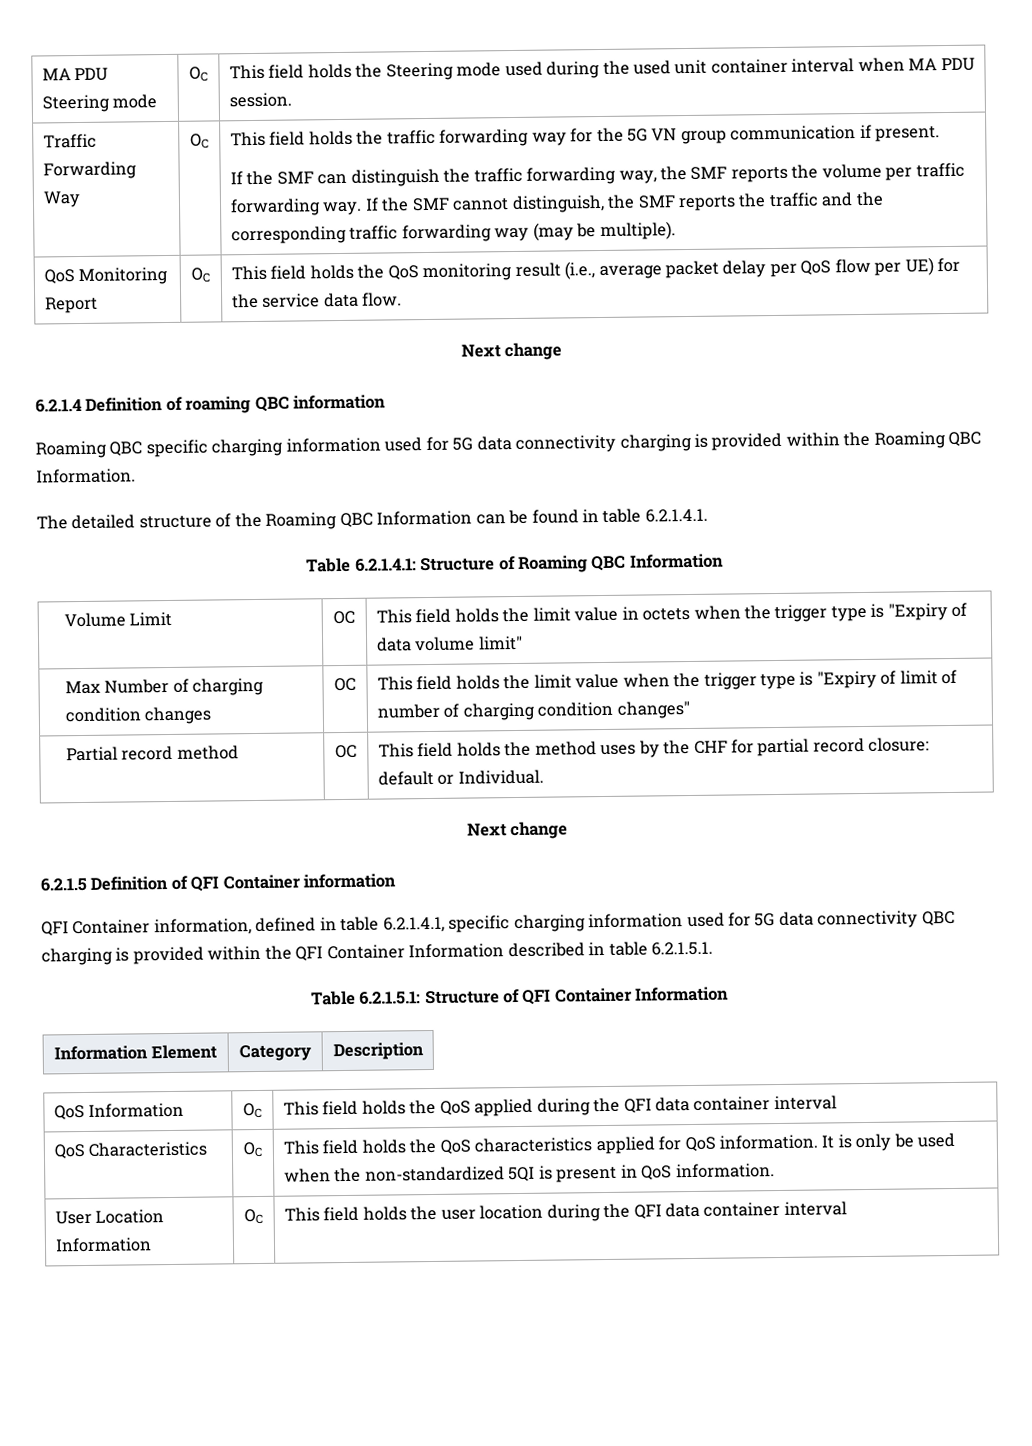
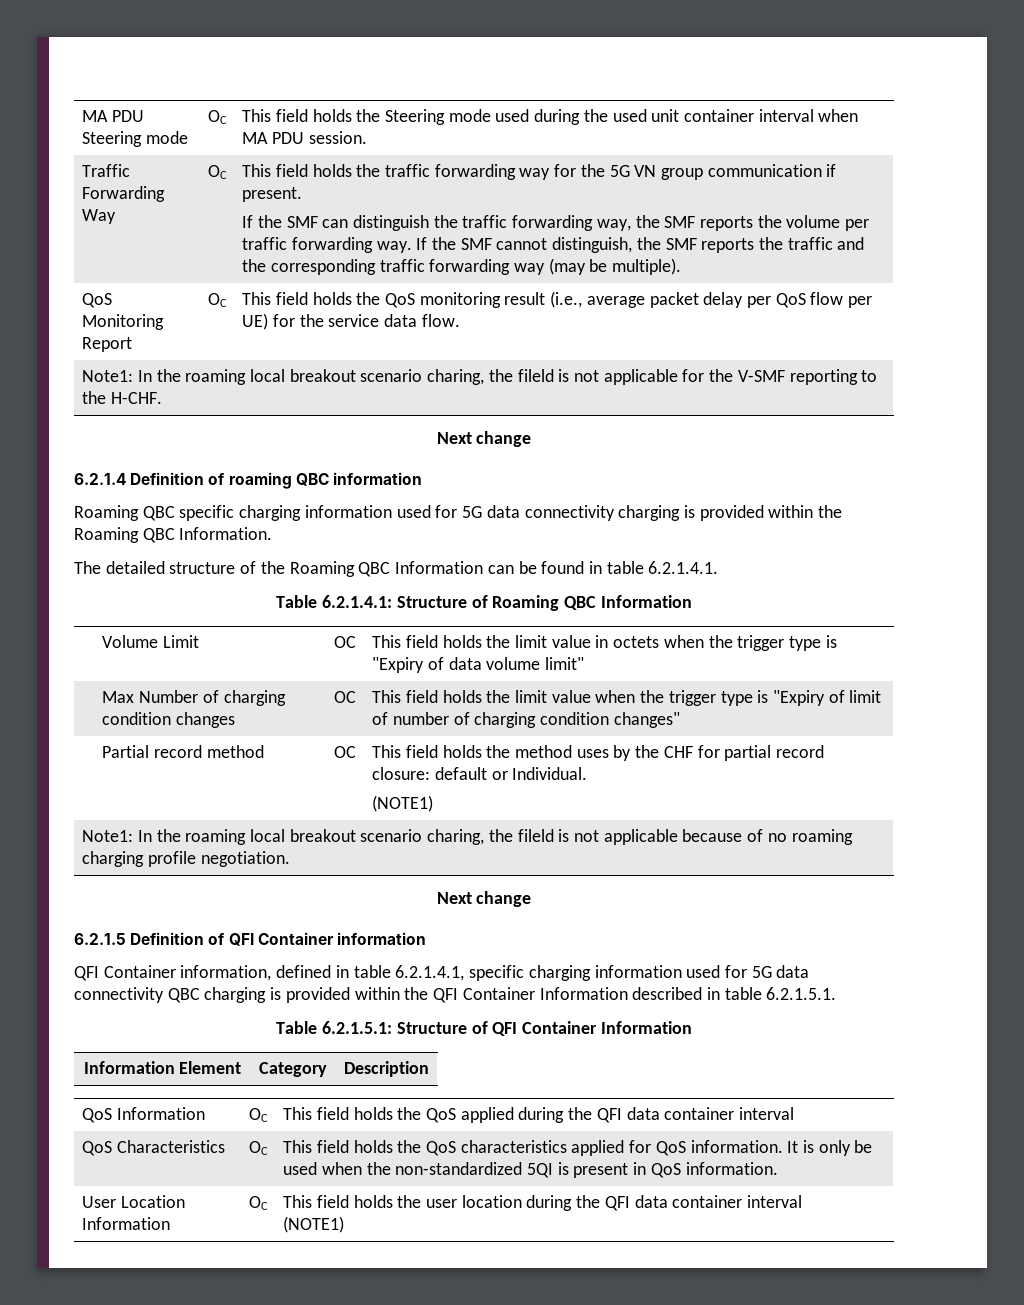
+ Note1: In the roaming local breakout scenario charing, the fileld is not applicable for the V-SMF reporting to the H-CHF.
  Partial record method | OC | This field holds the method uses by the CHF for partial record closure: default or Individual.
+ (NOTE1)
+ Note1: In the roaming local breakout scenario charing, the fileld is not applicable because of no roaming charging profile negotiation.
  User Location Information | OC | This field holds the user location during the QFI data container interval
+ (NOTE1)

